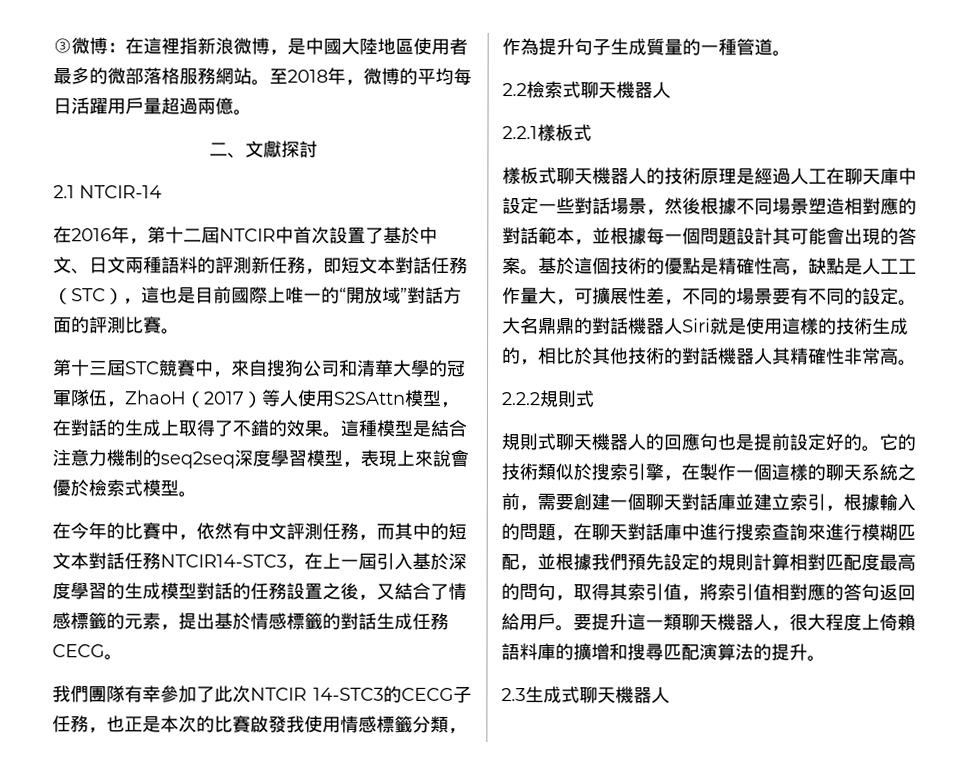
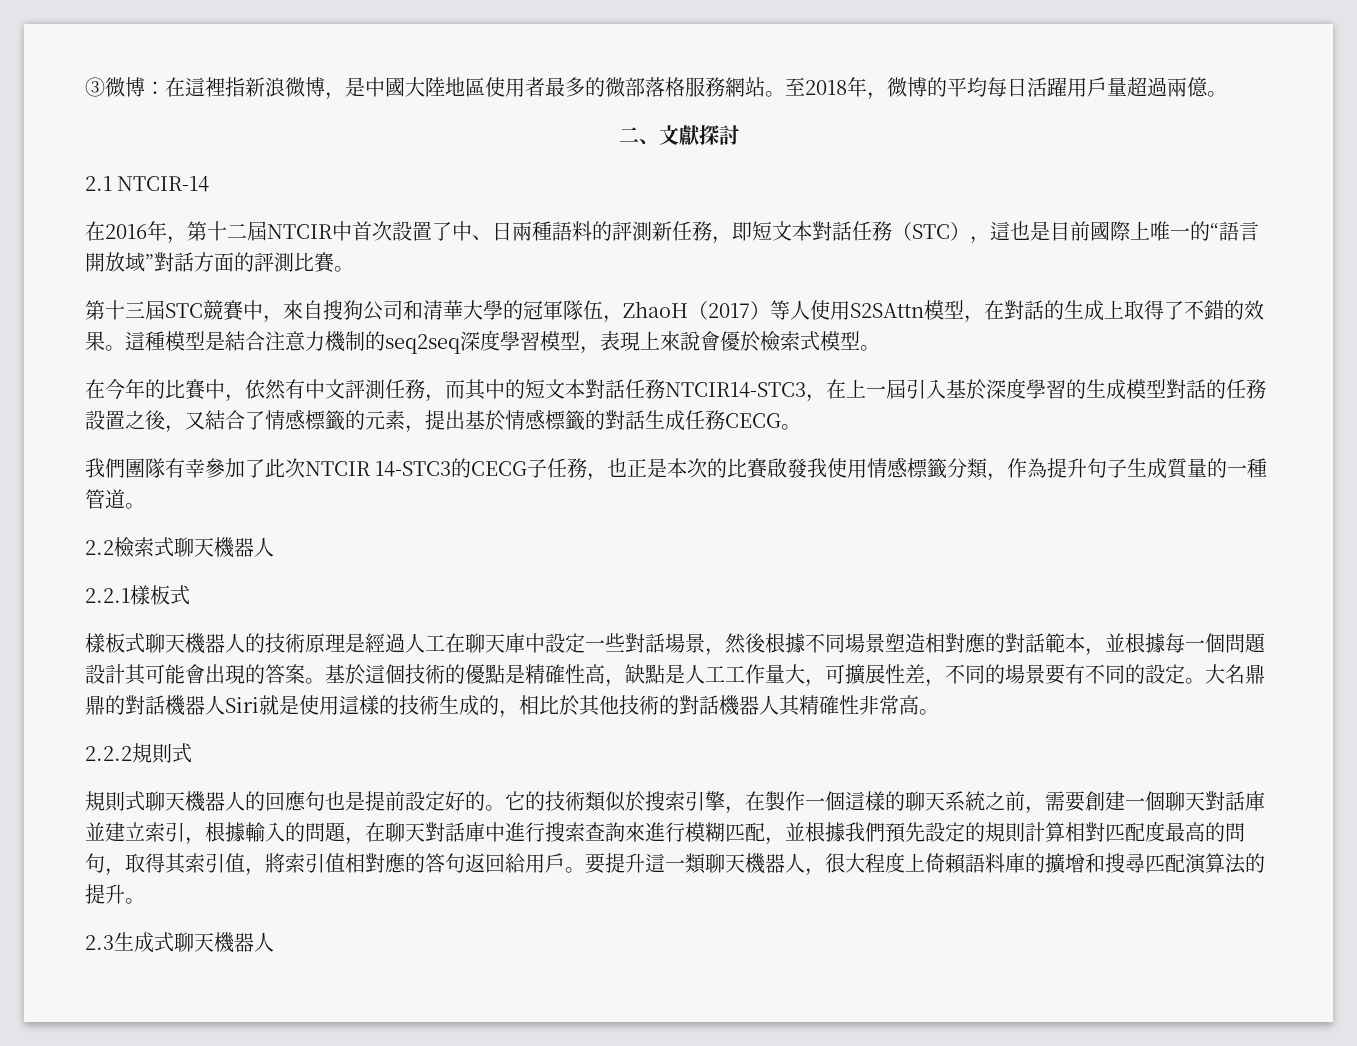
- 在2016年，第十二屆NTCIR中首次設置了基於中文、日文兩種語料的評測新任務，即短文本對話任務（STC），這也是目前國際上唯一的“開放域”對話方面的評測比賽。
+ 在2016年，第十二屆NTCIR中首次設置了中、日兩種語料的評測新任務，即短文本對話任務（STC），這也是目前國際上唯一的“語言開放域”對話方面的評測比賽。

